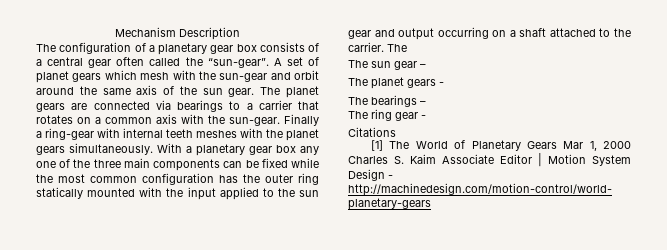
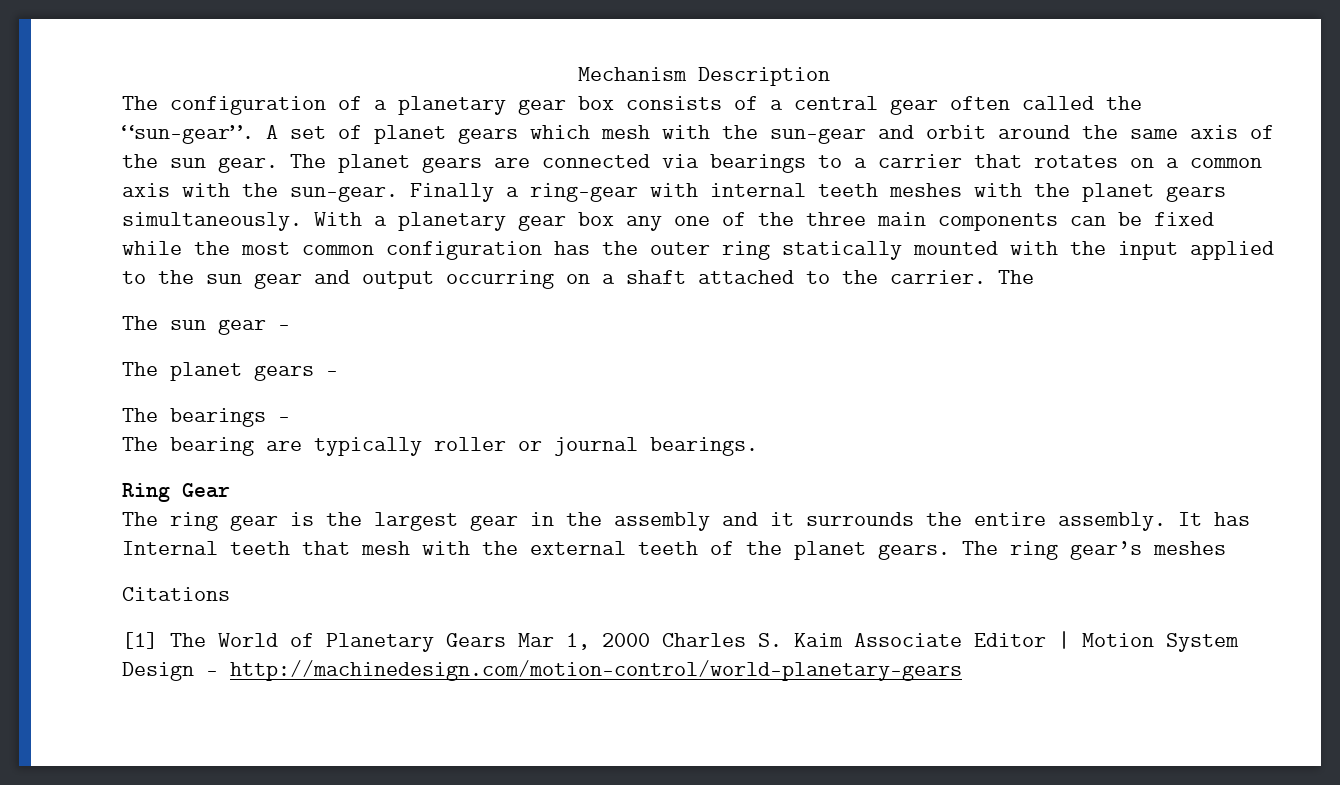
- The ring gear -
+ The bearing are typically roller or journal bearings.
+ Ring Gear
+ The ring gear is the largest gear in the assembly and it surrounds the entire assembly. It has Internal teeth that mesh with the external teeth of the planet gears. The ring gear’s meshes

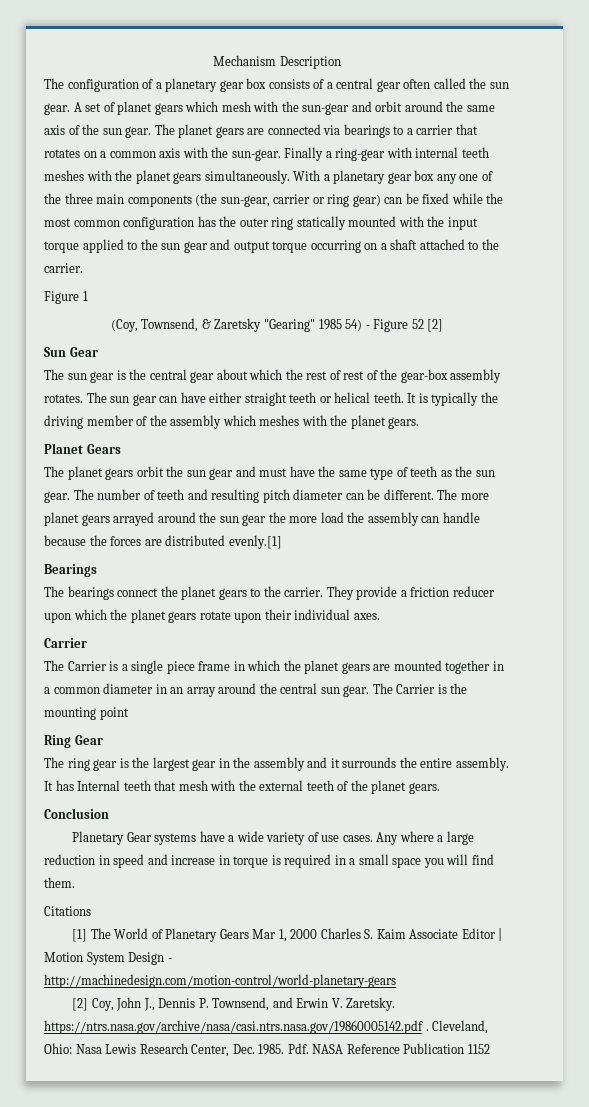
- The configuration of a planetary gear box consists of a central gear often called the “sun-gear”.
+ The configuration of a planetary gear box consists of a central gear often called the sun gear.
- With a planetary gear box any one of the three main components can be fixed while the most common configuration has the outer ring statically mounted with the input applied to the sun gear and output occurring on a shaft attached to the carrier. The
- The sun gear –
- The planet gears -
- The bearings –
- The bearing are typically roller or journal bearings.
+ With a planetary gear box any one of the three main components (the sun-gear, carrier or ring gear) can be fixed while the most common configuration has the outer ring statically mounted with the input torque applied to the sun gear and output torque occurring on a shaft attached to the carrier.
+ Figure 1
+ (Coy, Townsend, & Zaretsky "Gearing" 1985 54) - Figure 52 [2]
+ Sun Gear
+ The sun gear is the central gear about which the rest of rest of the gear-box assembly rotates. The sun gear can have either straight teeth or helical teeth. It is typically the driving member of the assembly which meshes with the planet gears.
+ Planet Gears
+ The planet gears orbit the sun gear and must have the same type of teeth as the sun gear. The number of teeth and resulting pitch diameter can be different. The more planet gears arrayed around the sun gear the more load the assembly can handle because the forces are distributed evenly.[1]
+ Bearings
+ The bearings connect the planet gears to the carrier. They provide a friction reducer upon which the planet gears rotate upon their individual axes.
+ Carrier
+ The Carrier is a single piece frame in which the planet gears are mounted together in a common diameter in an array around the central sun gear. The Carrier is the mounting point
- It has Internal teeth that mesh with the external teeth of the planet gears. The ring gear’s meshes
+ It has Internal teeth that mesh with the external teeth of the planet gears.
+ Conclusion
+ Planetary Gear systems have a wide variety of use cases. Any where a large reduction in speed and increase in torque is required in a small space you will find them.
+ [2] Coy, John J., Dennis P. Townsend, and Erwin V. Zaretsky. https://ntrs.nasa.gov/archive/nasa/casi.ntrs.nasa.gov/19860005142.pdf . Cleveland, Ohio: Nasa Lewis Research Center, Dec. 1985. Pdf. NASA Reference Publication 1152

